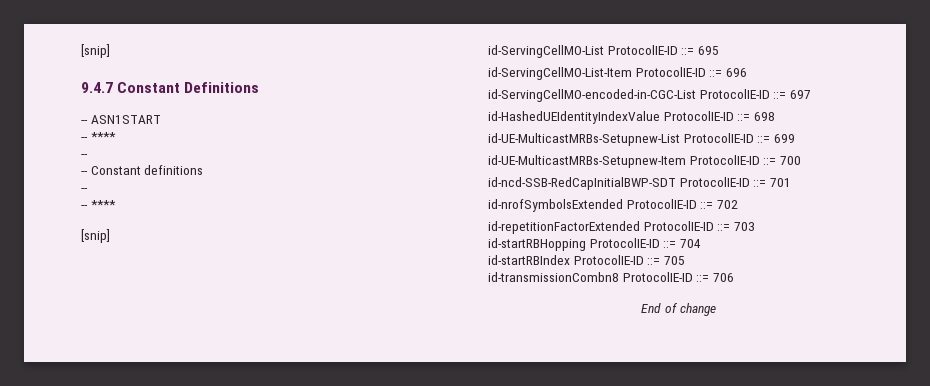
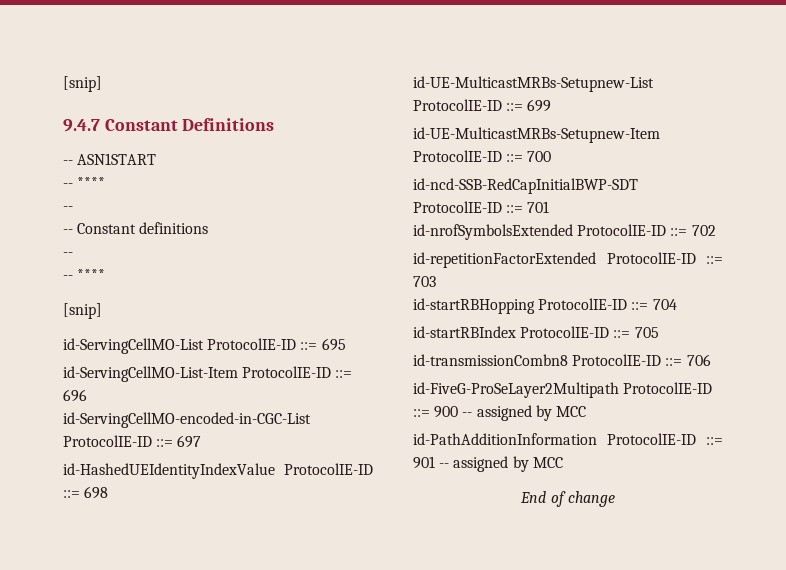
+ id-FiveG-ProSeLayer2Multipath ProtocolIE-ID ::= 900 -- assigned by MCC
+ id-PathAdditionInformation ProtocolIE-ID ::= 901 -- assigned by MCC

